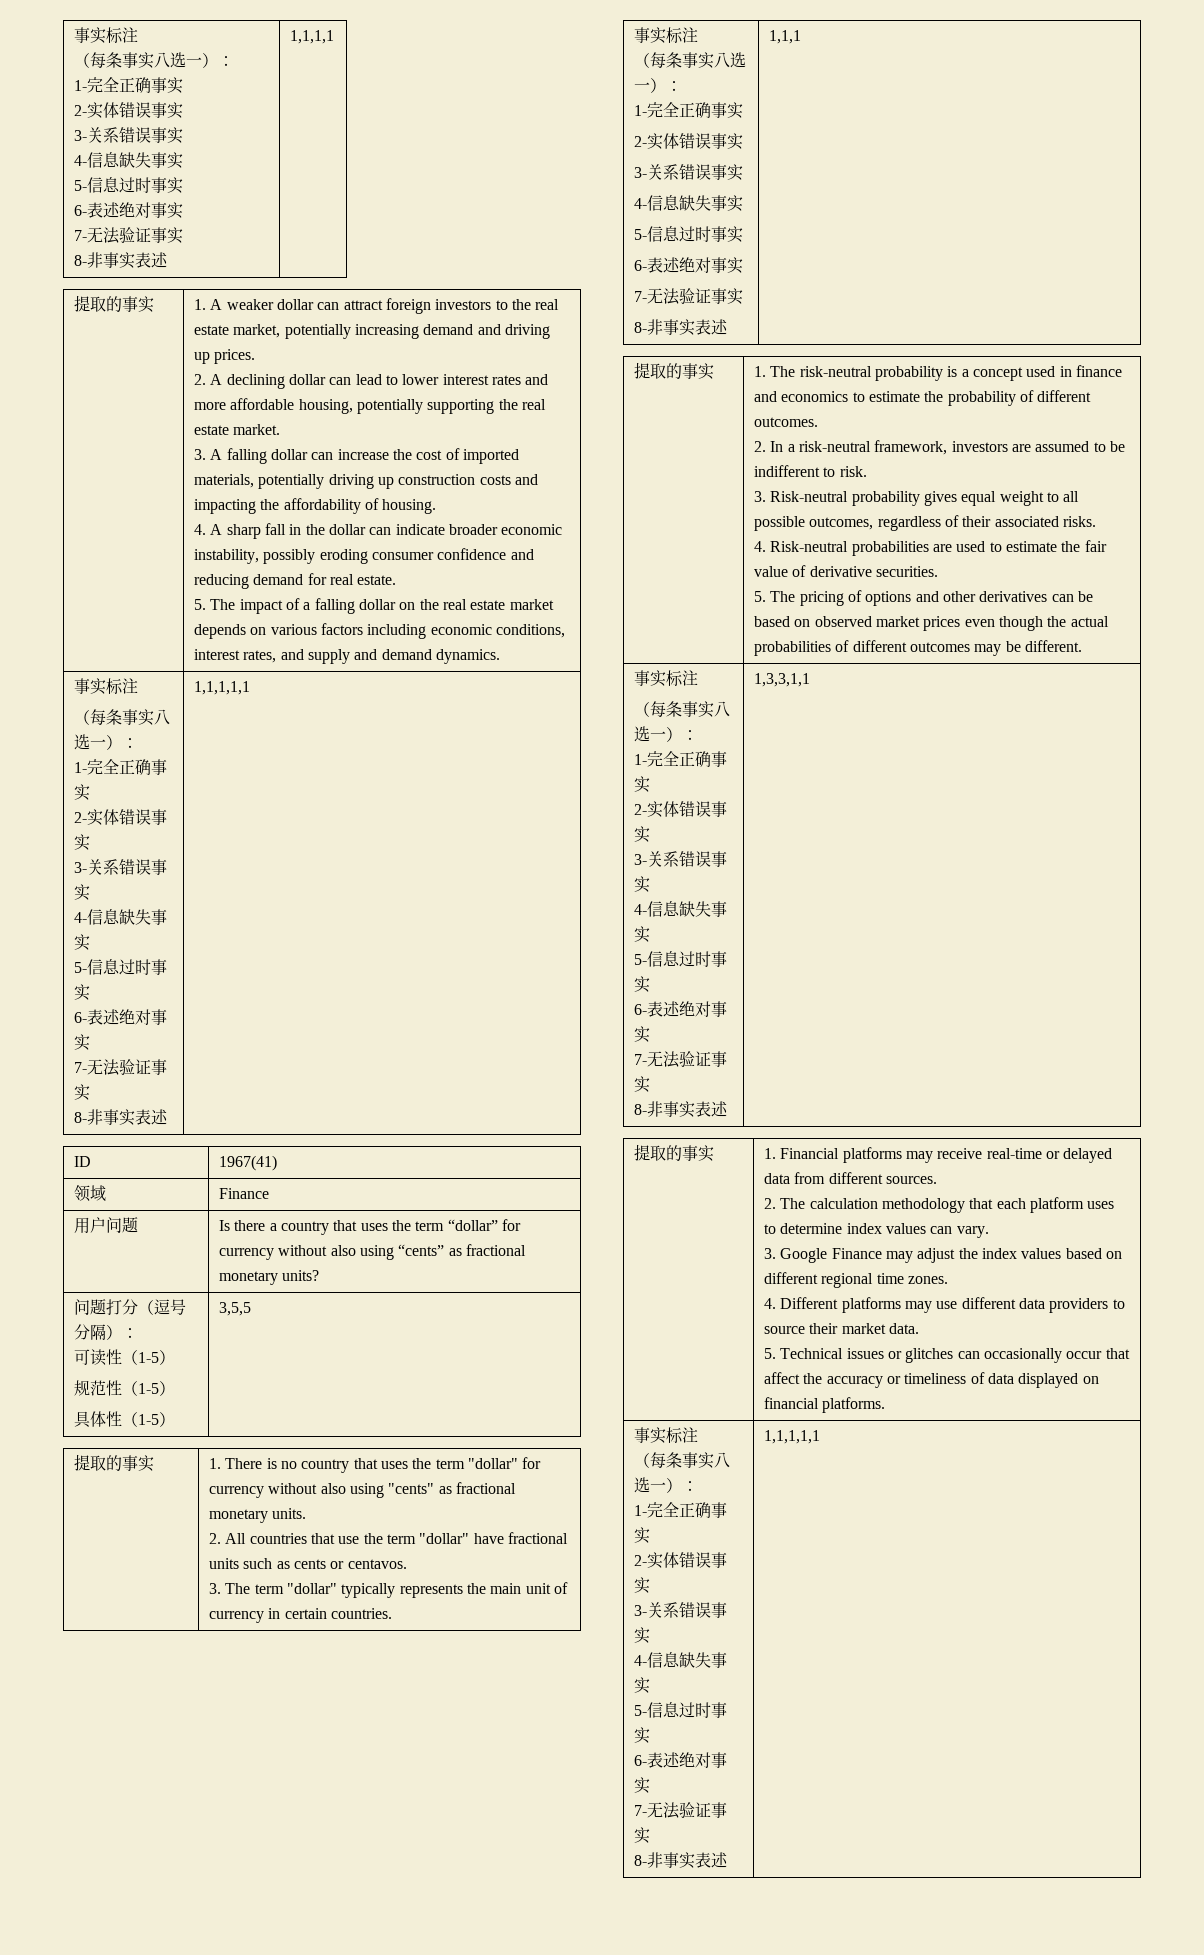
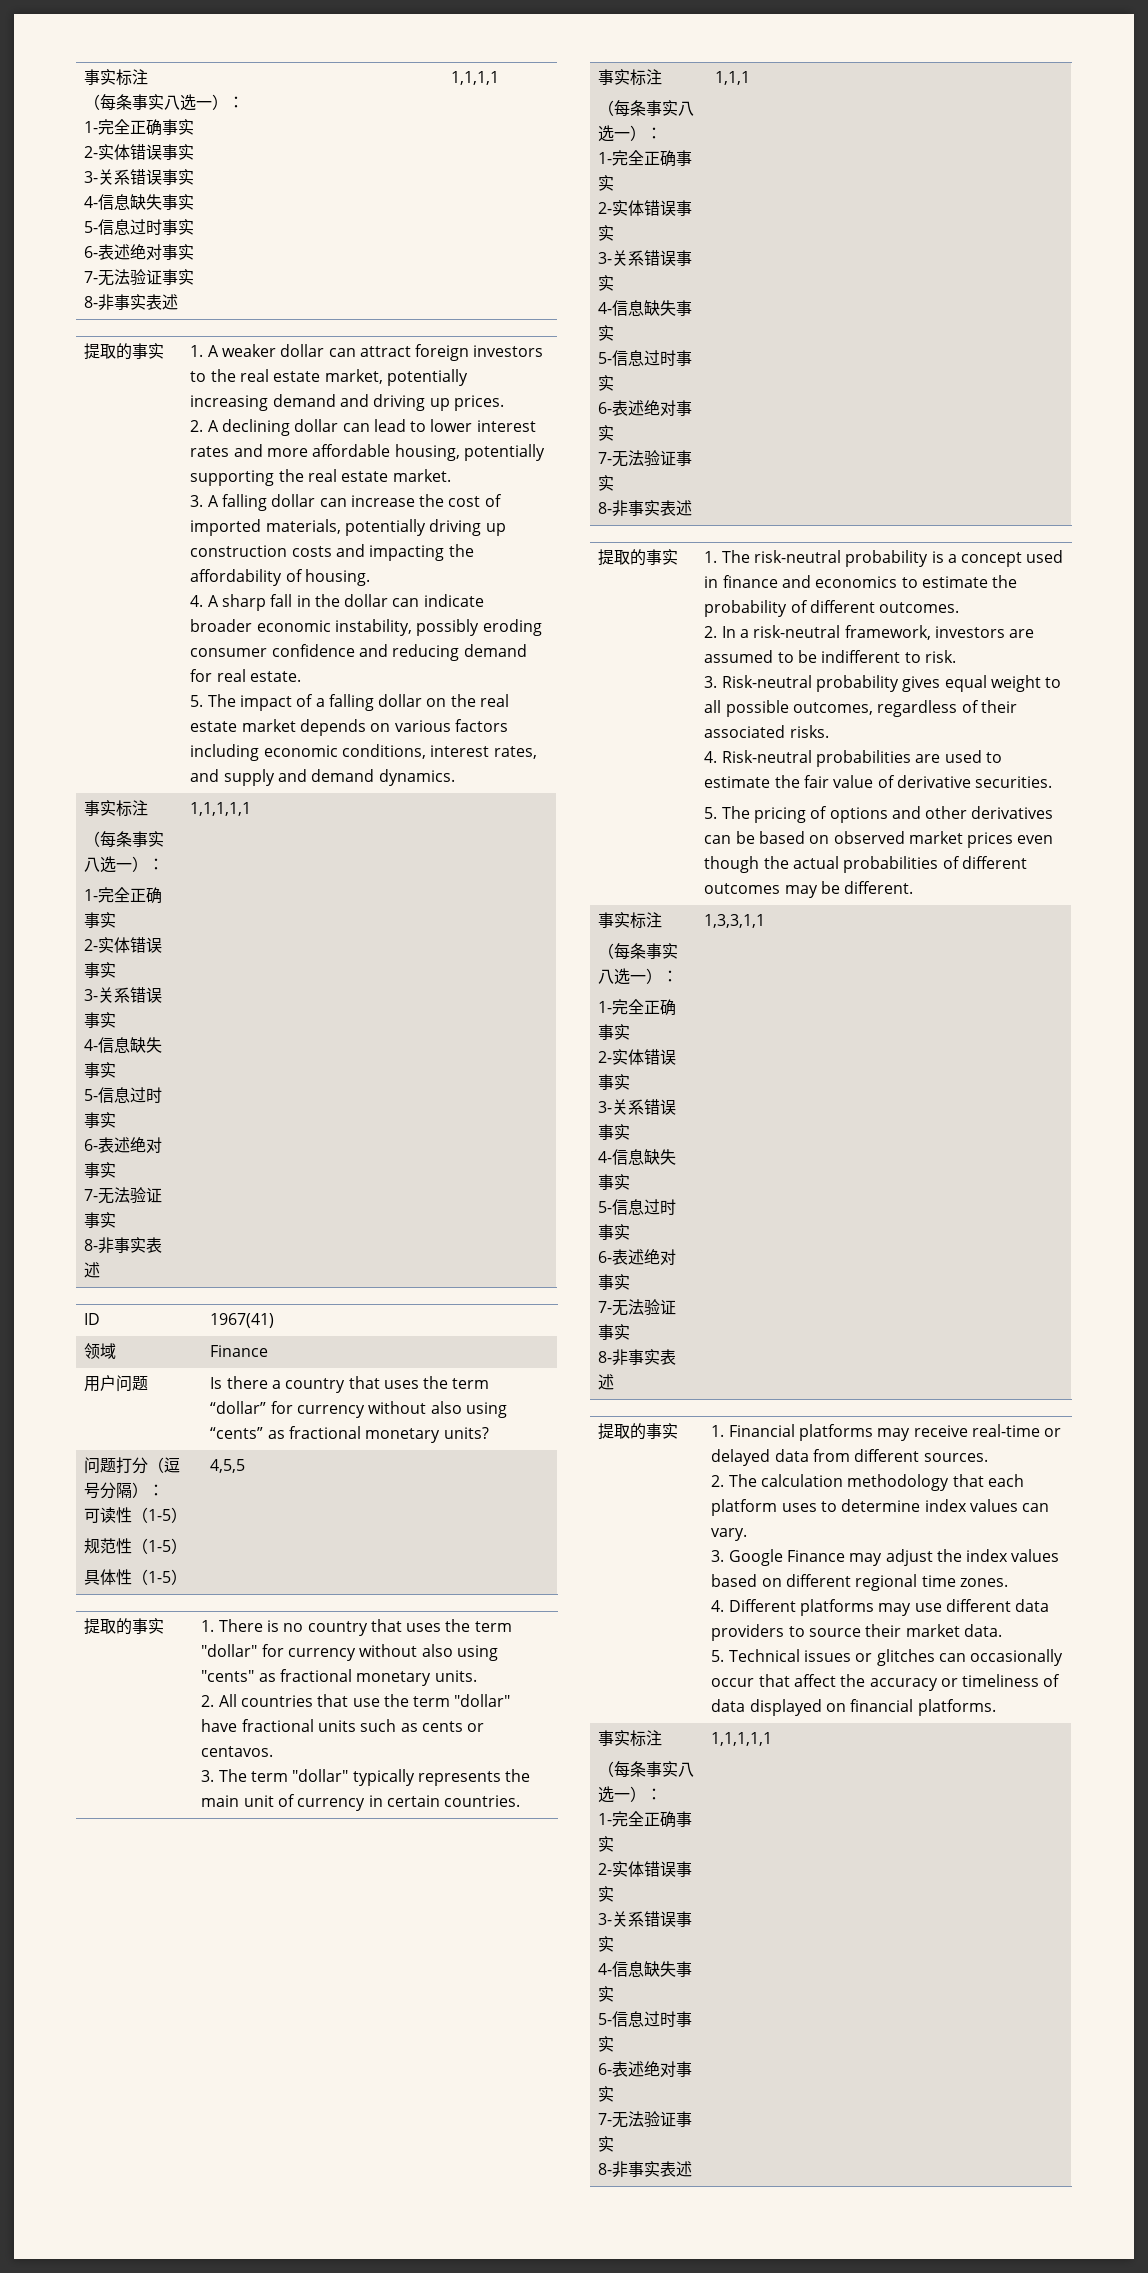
  问题打分（逗号分隔）：
  可读性（1-5）
  规范性（1-5）
- 具体性（1-5） | 3,5,5
+ 具体性（1-5） | 4,5,5

